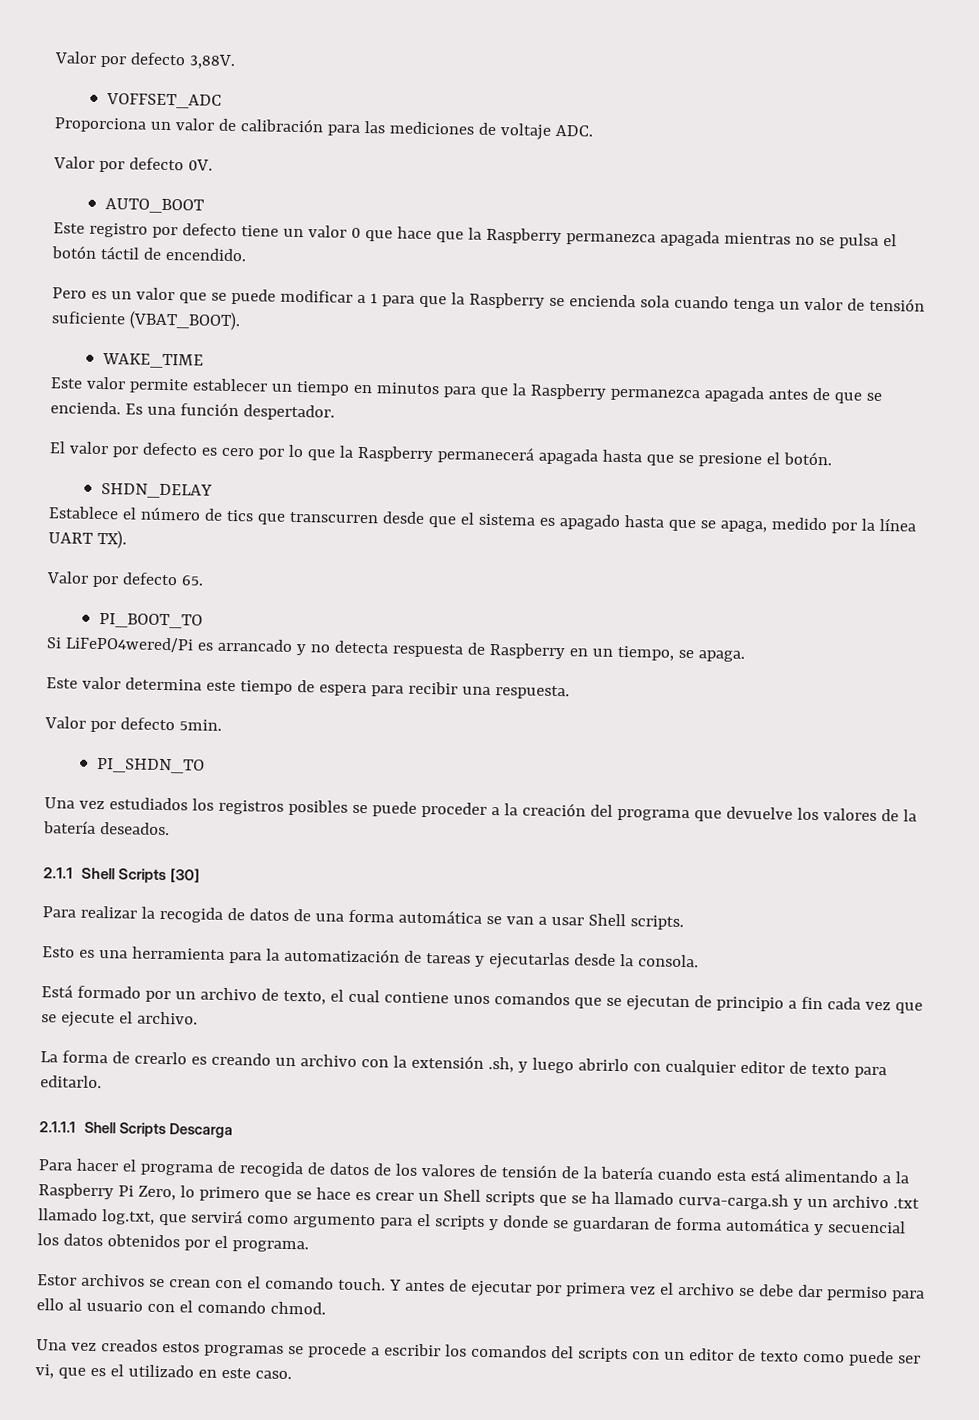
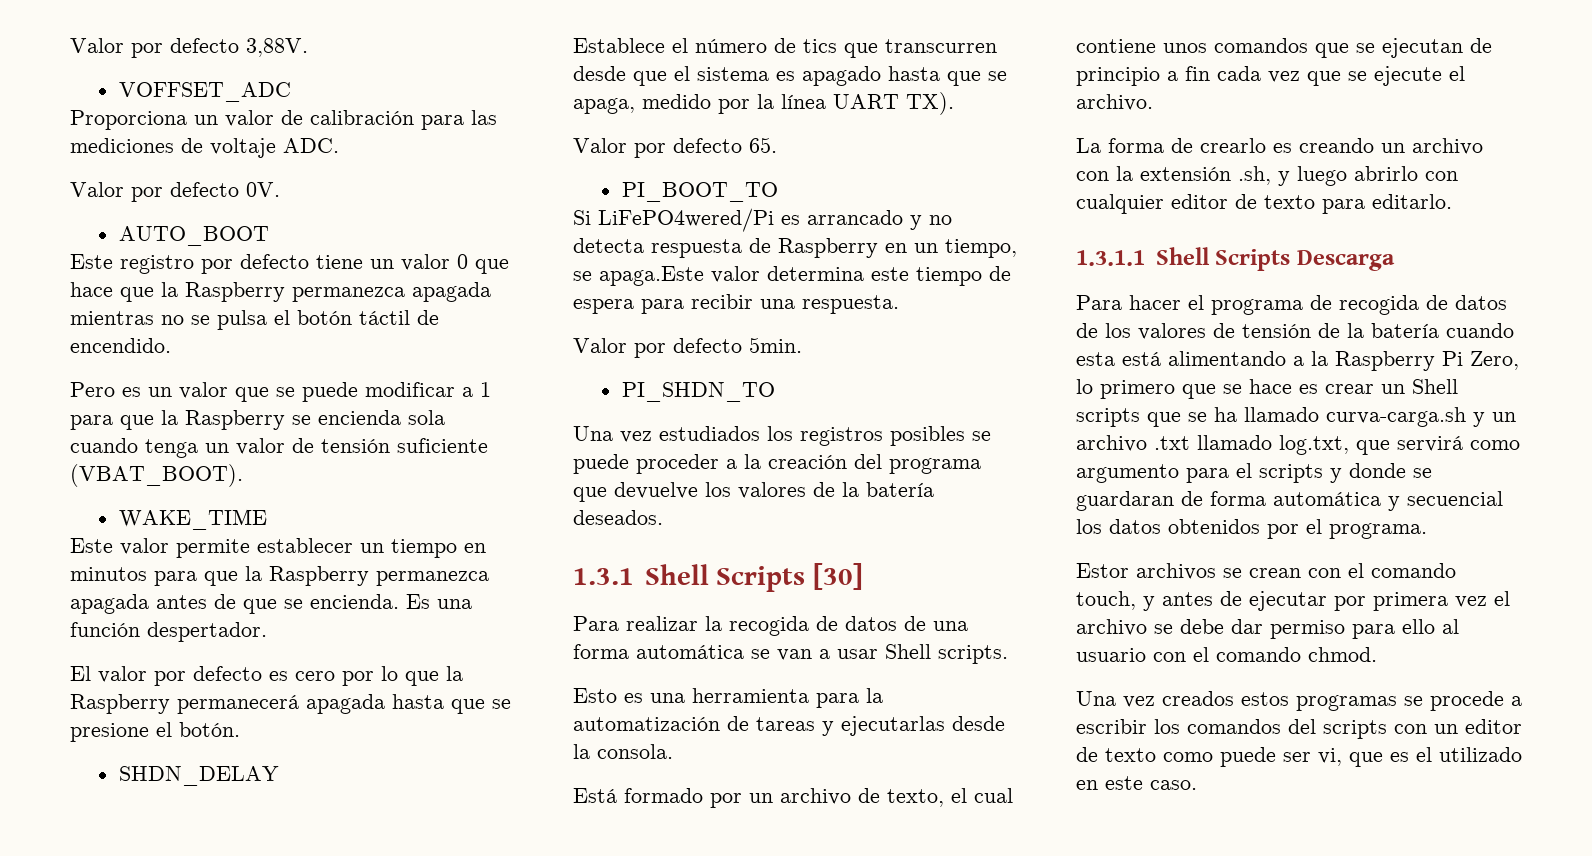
- Si LiFePO4wered/Pi es arrancado y no detecta respuesta de Raspberry en un tiempo, se apaga.
- Este valor determina este tiempo de espera para recibir una respuesta.
+ Si LiFePO4wered/Pi es arrancado y no detecta respuesta de Raspberry en un tiempo, se apaga.Este valor determina este tiempo de espera para recibir una respuesta.
- 2.1.1 Shell Scripts [30]
+ 1.3.1 Shell Scripts [30]
- 2.1.1.1 Shell Scripts Descarga
+ 1.3.1.1 Shell Scripts Descarga
- Estor archivos se crean con el comando touch. Y antes de ejecutar por primera vez el archivo se debe dar permiso para ello al usuario con el comando chmod.
+ Estor archivos se crean con el comando touch, y antes de ejecutar por primera vez el archivo se debe dar permiso para ello al usuario con el comando chmod.

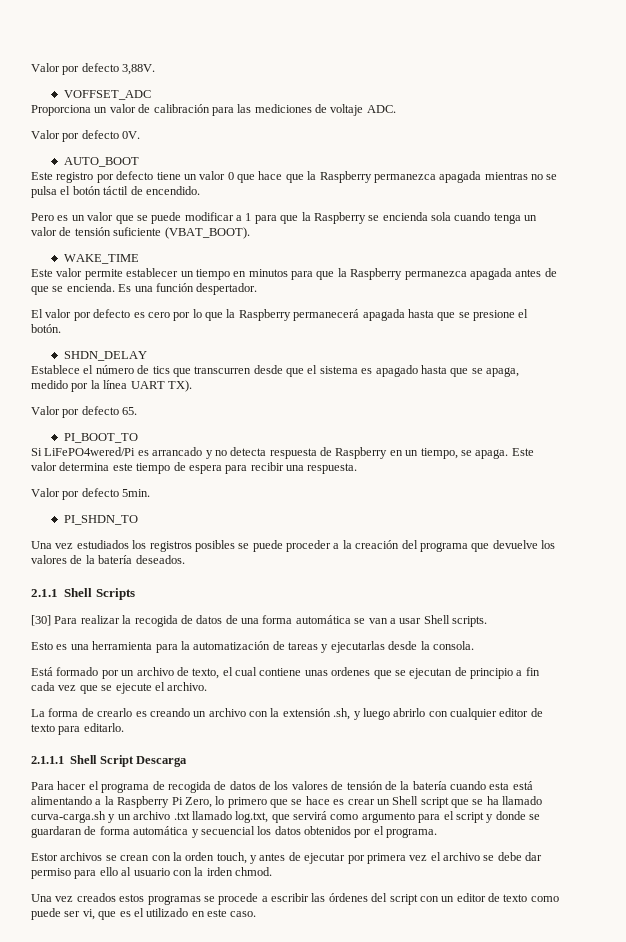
- Si LiFePO4wered/Pi es arrancado y no detecta respuesta de Raspberry en un tiempo, se apaga.Este valor determina este tiempo de espera para recibir una respuesta.
+ Si LiFePO4wered/Pi es arrancado y no detecta respuesta de Raspberry en un tiempo, se apaga. Este valor determina este tiempo de espera para recibir una respuesta.
- 1.3.1 Shell Scripts [30]
- Para realizar la recogida de datos de una forma automática se van a usar Shell scripts.
+ 2.1.1 Shell Scripts
+ [30] Para realizar la recogida de datos de una forma automática se van a usar Shell scripts.
- Está formado por un archivo de texto, el cual contiene unos comandos que se ejecutan de principio a fin cada vez que se ejecute el archivo.
+ Está formado por un archivo de texto, el cual contiene unas ordenes que se ejecutan de principio a fin cada vez que se ejecute el archivo.
- 1.3.1.1 Shell Scripts Descarga
+ 2.1.1.1 Shell Script Descarga
- Para hacer el programa de recogida de datos de los valores de tensión de la batería cuando esta está alimentando a la Raspberry Pi Zero, lo primero que se hace es crear un Shell scripts que se ha llamado curva-carga.sh y un archivo .txt llamado log.txt, que servirá como argumento para el scripts y donde se guardaran de forma automática y secuencial los datos obtenidos por el programa.
+ Para hacer el programa de recogida de datos de los valores de tensión de la batería cuando esta está alimentando a la Raspberry Pi Zero, lo primero que se hace es crear un Shell script que se ha llamado curva-carga.sh y un archivo .txt llamado log.txt, que servirá como argumento para el script y donde se guardaran de forma automática y secuencial los datos obtenidos por el programa.
- Estor archivos se crean con el comando touch, y antes de ejecutar por primera vez el archivo se debe dar permiso para ello al usuario con el comando chmod.
+ Estor archivos se crean con la orden touch, y antes de ejecutar por primera vez el archivo se debe dar permiso para ello al usuario con la irden chmod.
- Una vez creados estos programas se procede a escribir los comandos del scripts con un editor de texto como puede ser vi, que es el utilizado en este caso.
+ Una vez creados estos programas se procede a escribir las órdenes del script con un editor de texto como puede ser vi, que es el utilizado en este caso.

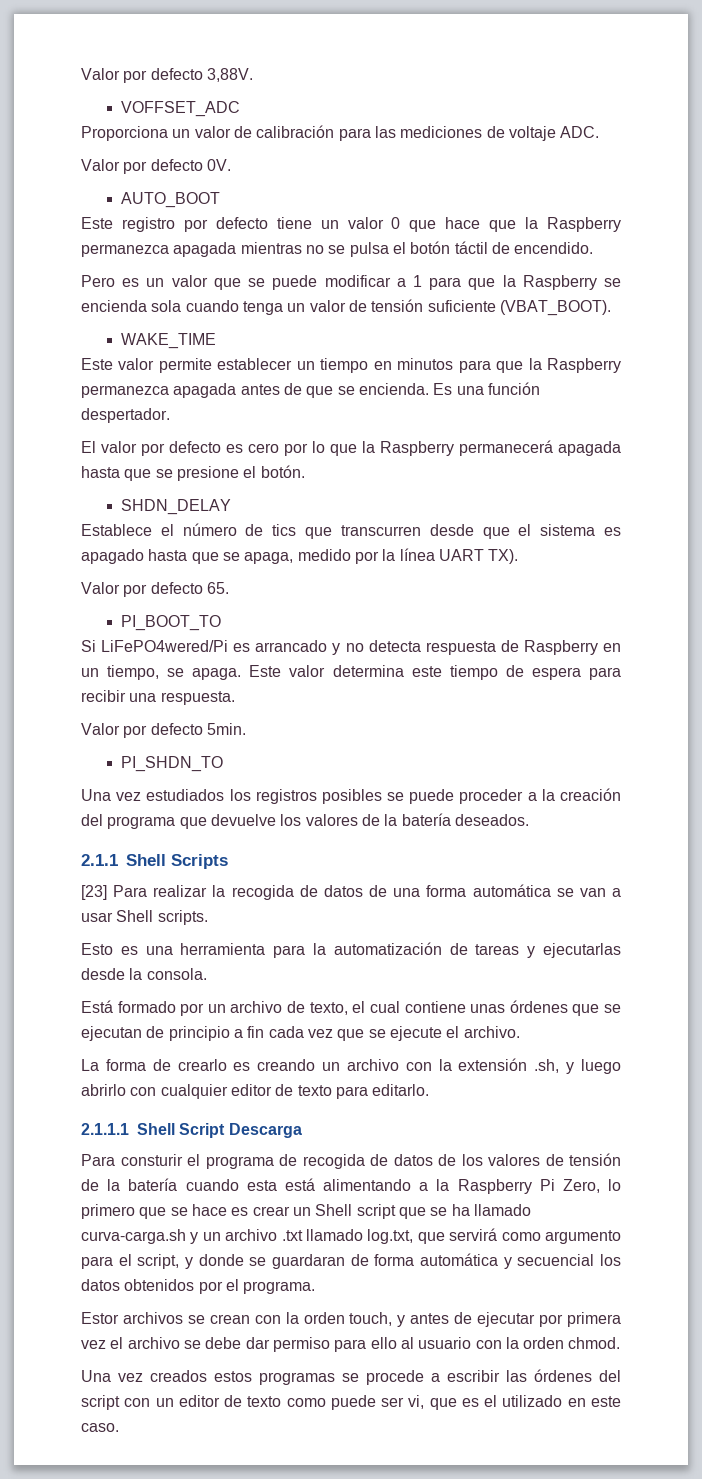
- [30] Para realizar la recogida de datos de una forma automática se van a usar Shell scripts.
+ [23] Para realizar la recogida de datos de una forma automática se van a usar Shell scripts.
- Está formado por un archivo de texto, el cual contiene unas ordenes que se ejecutan de principio a fin cada vez que se ejecute el archivo.
+ Está formado por un archivo de texto, el cual contiene unas órdenes que se ejecutan de principio a fin cada vez que se ejecute el archivo.
- Para hacer el programa de recogida de datos de los valores de tensión de la batería cuando esta está alimentando a la Raspberry Pi Zero, lo primero que se hace es crear un Shell script que se ha llamado curva-carga.sh y un archivo .txt llamado log.txt, que servirá como argumento para el script y donde se guardaran de forma automática y secuencial los datos obtenidos por el programa.
+ Para consturir el programa de recogida de datos de los valores de tensión de la batería cuando esta está alimentando a la Raspberry Pi Zero, lo primero que se hace es crear un Shell script que se ha llamado curva-carga.sh y un archivo .txt llamado log.txt, que servirá como argumento para el script, y donde se guardaran de forma automática y secuencial los datos obtenidos por el programa.
- Estor archivos se crean con la orden touch, y antes de ejecutar por primera vez el archivo se debe dar permiso para ello al usuario con la irden chmod.
+ Estor archivos se crean con la orden touch, y antes de ejecutar por primera vez el archivo se debe dar permiso para ello al usuario con la orden chmod.

